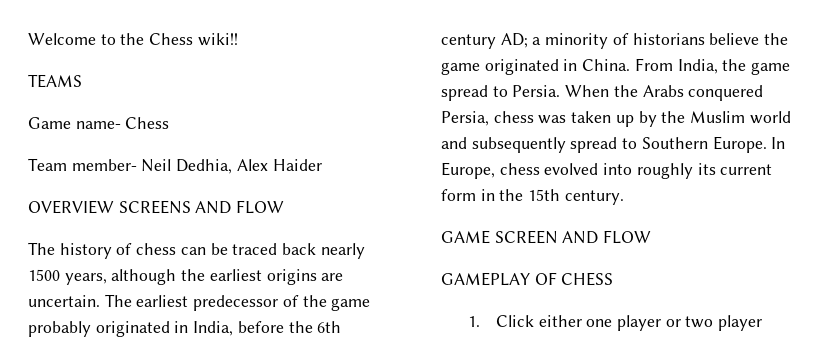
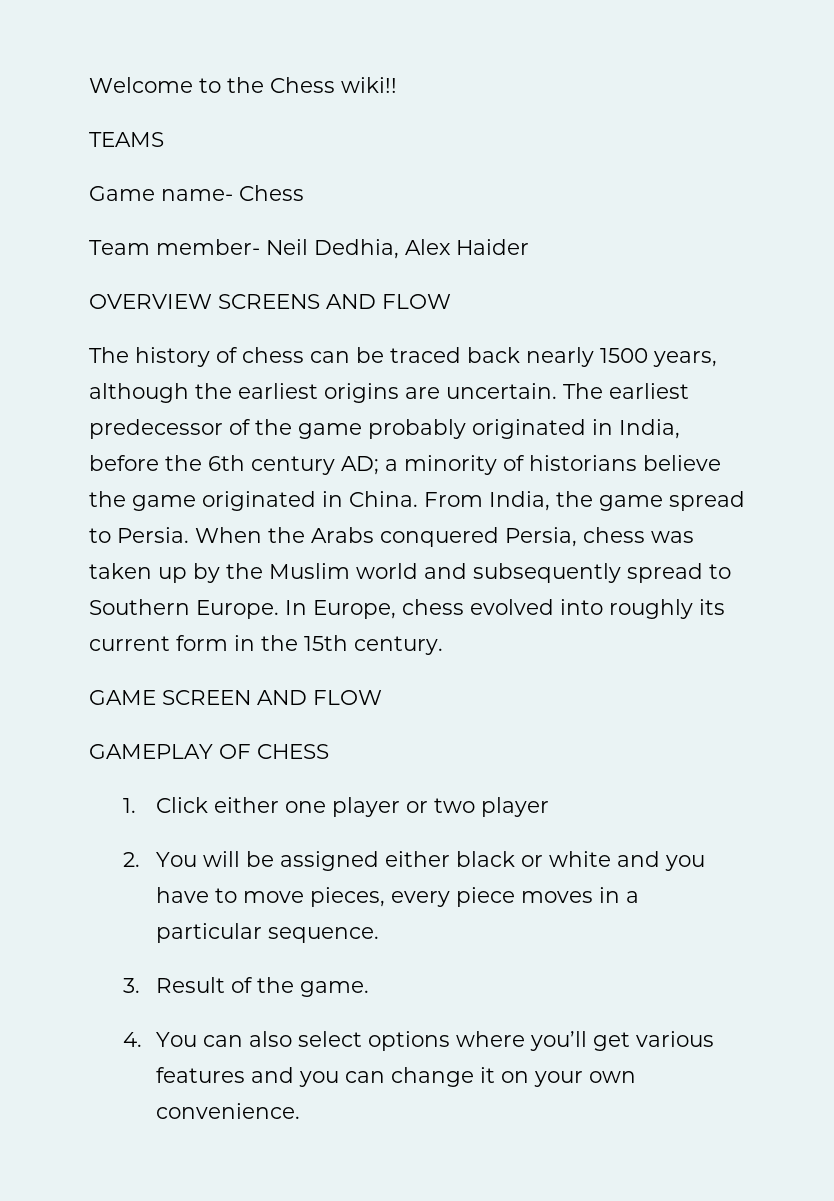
+ 2. You will be assigned either black or white and you have to move pieces, every piece moves in a particular sequence.
+ 3. Result of the game.
+ 4. You can also select options where you’ll get various features and you can change it on your own convenience.

